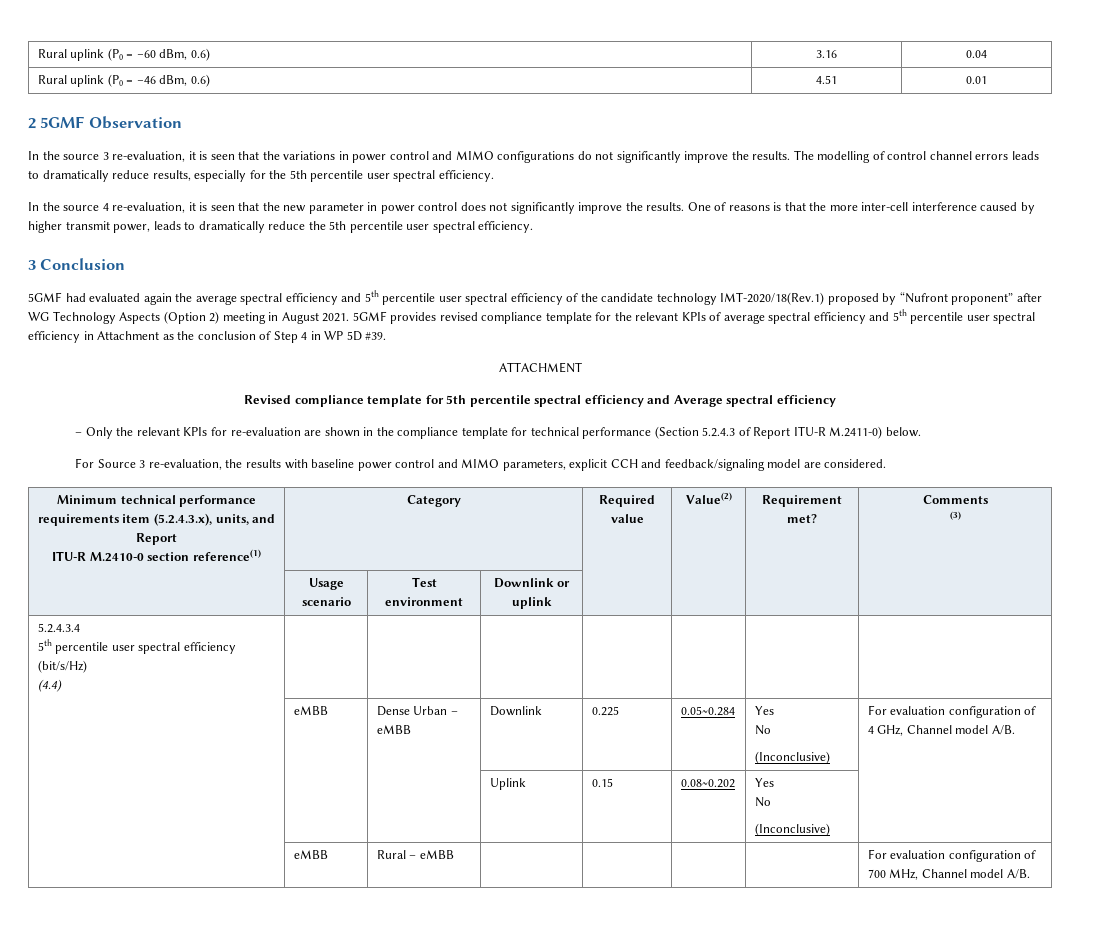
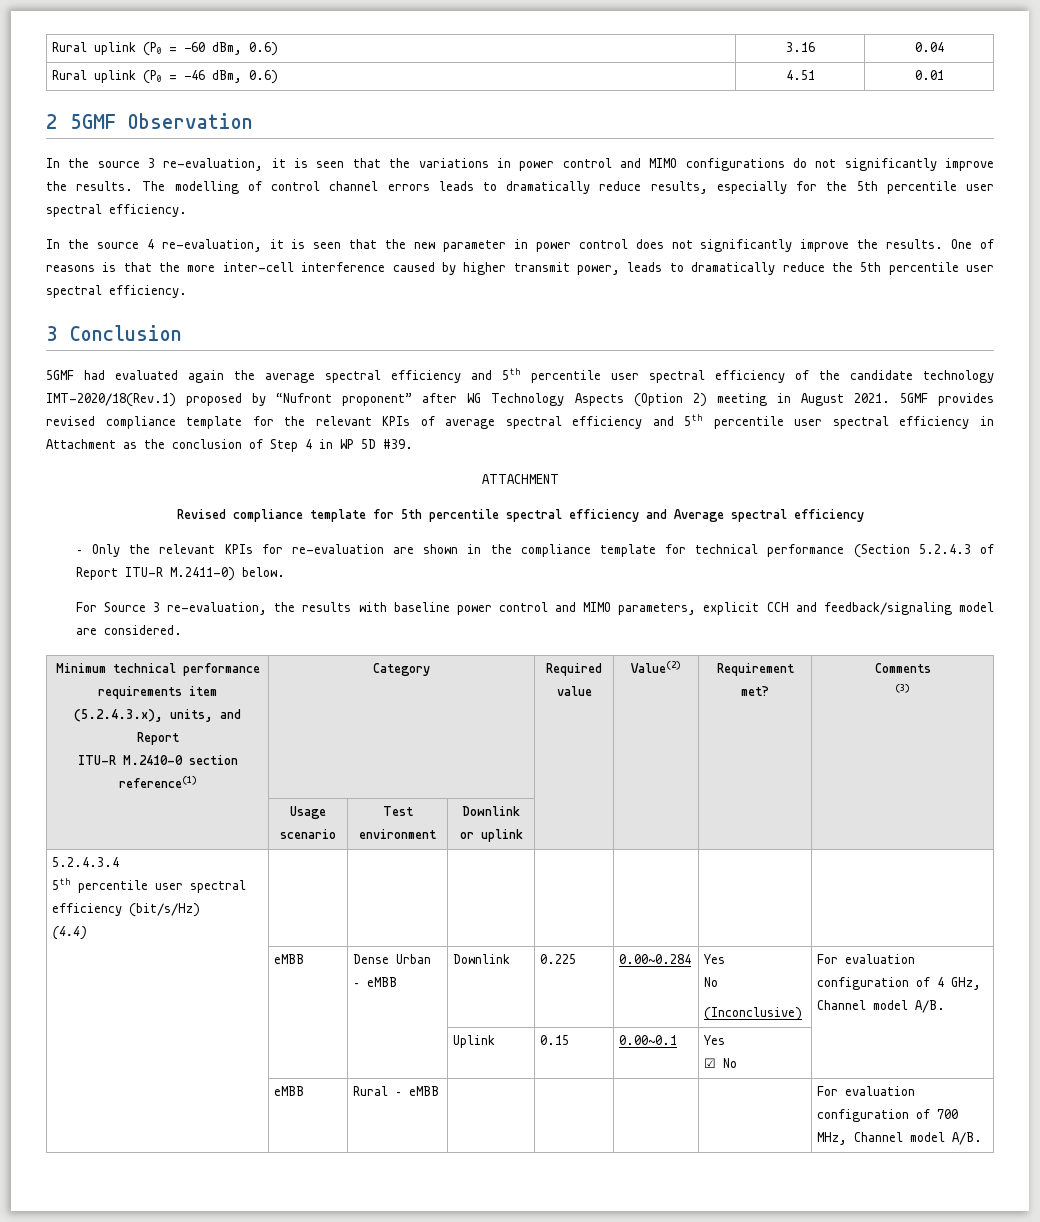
- | eMBB | Dense Urban – eMBB | Downlink | 0.225 | 0.05~0.284 | Yes
+ | eMBB | Dense Urban – eMBB | Downlink | 0.225 | 0.00~0.284 | Yes
- | | | Uplink | 0.15 | 0.08~0.202 | Yes
- No
- (Inconclusive) |
+ | | | Uplink | 0.15 | 0.00~0.1 | Yes
+ ☑ No |

